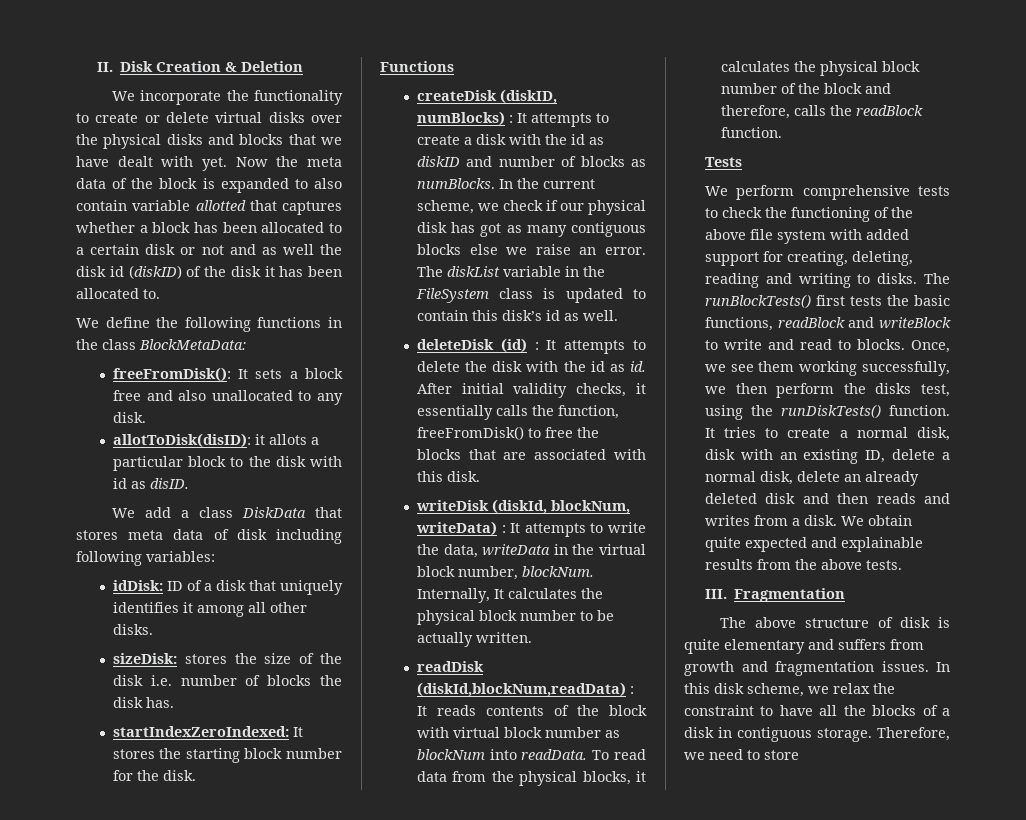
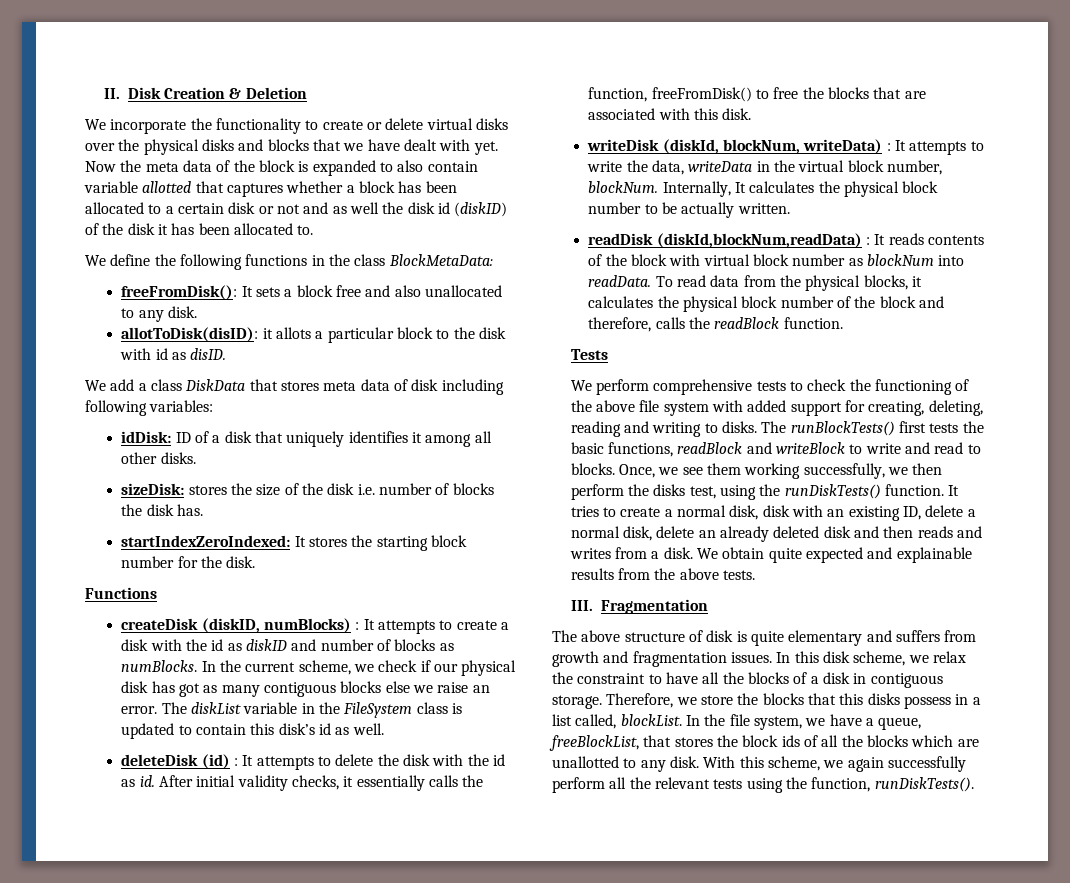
- Therefore, we need to store
+ Therefore, we store the blocks that this disks possess in a list called, blockList. In the file system, we have a queue, freeBlockList, that stores the block ids of all the blocks which are unallotted to any disk. With this scheme, we again successfully perform all the relevant tests using the function, runDiskTests().

